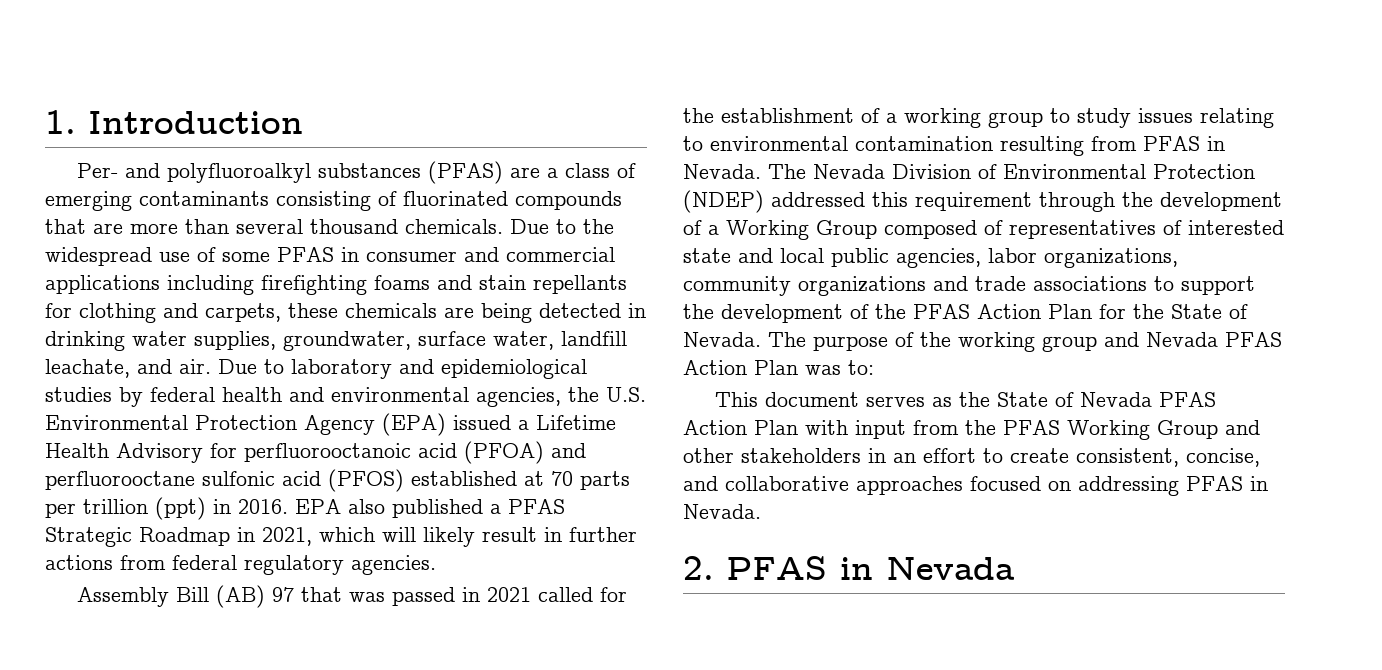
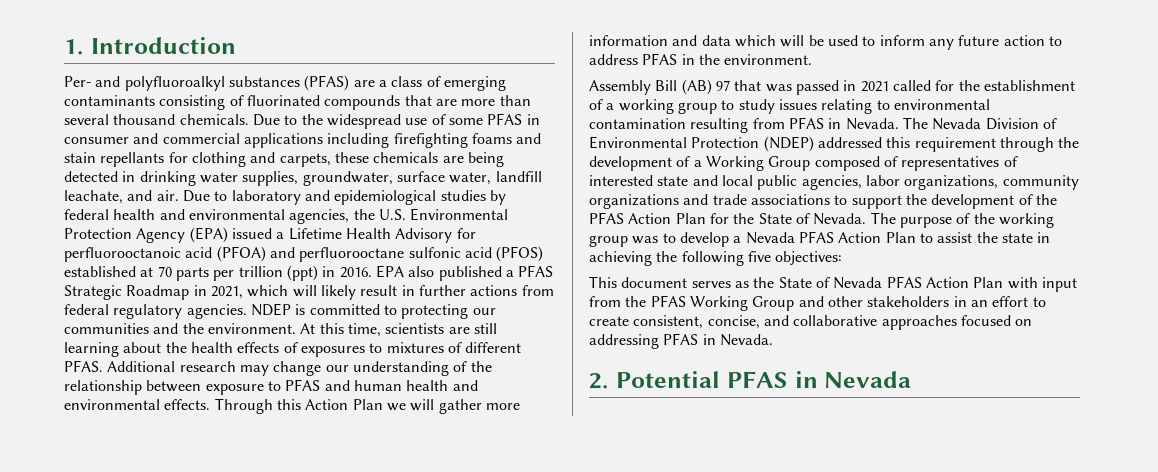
+ NDEP is committed to protecting our communities and the environment. At this time, scientists are still learning about the health effects of exposures to mixtures of different PFAS. Additional research may change our understanding of the relationship between exposure to PFAS and human health and environmental effects. Through this Action Plan we will gather more information and data which will be used to inform any future action to address PFAS in the environment.
- The purpose of the working group and Nevada PFAS Action Plan was to:
+ The purpose of the working group was to develop a Nevada PFAS Action Plan to assist the state in achieving the following five objectives:
- 2. PFAS in Nevada
+ 2. Potential PFAS in Nevada

